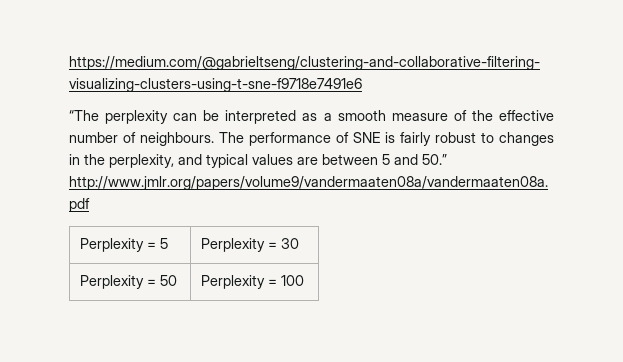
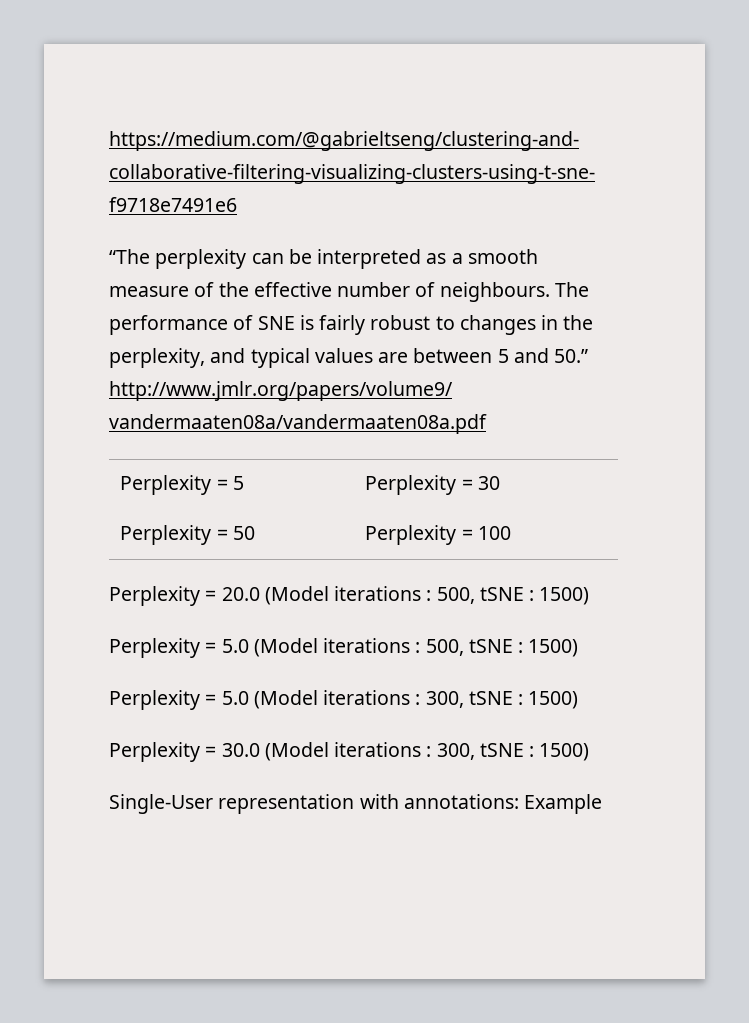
+ Perplexity = 20.0 (Model iterations : 500, tSNE : 1500)
+ Perplexity = 5.0 (Model iterations : 500, tSNE : 1500)
+ Perplexity = 5.0 (Model iterations : 300, tSNE : 1500)
+ Perplexity = 30.0 (Model iterations : 300, tSNE : 1500)
+ Single-User representation with annotations: Example

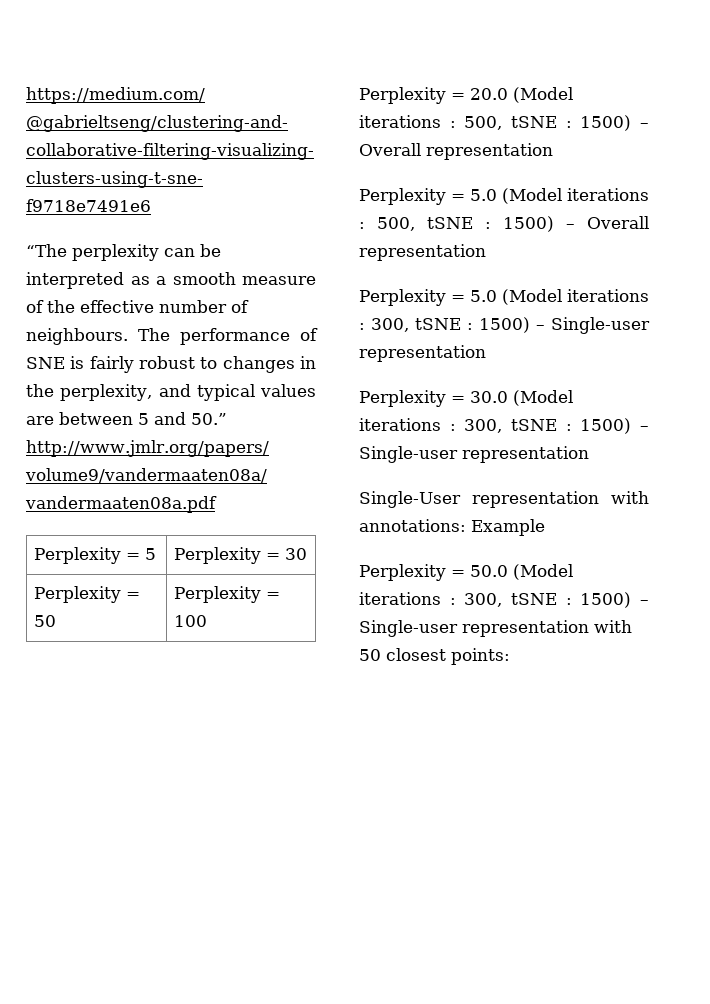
- Perplexity = 20.0 (Model iterations : 500, tSNE : 1500)
+ Perplexity = 20.0 (Model iterations : 500, tSNE : 1500) – Overall representation
- Perplexity = 5.0 (Model iterations : 500, tSNE : 1500)
+ Perplexity = 5.0 (Model iterations : 500, tSNE : 1500) – Overall representation
- Perplexity = 5.0 (Model iterations : 300, tSNE : 1500)
+ Perplexity = 5.0 (Model iterations : 300, tSNE : 1500) – Single-user representation
- Perplexity = 30.0 (Model iterations : 300, tSNE : 1500)
+ Perplexity = 30.0 (Model iterations : 300, tSNE : 1500) – Single-user representation
+ Perplexity = 50.0 (Model iterations : 300, tSNE : 1500) – Single-user representation with 50 closest points:

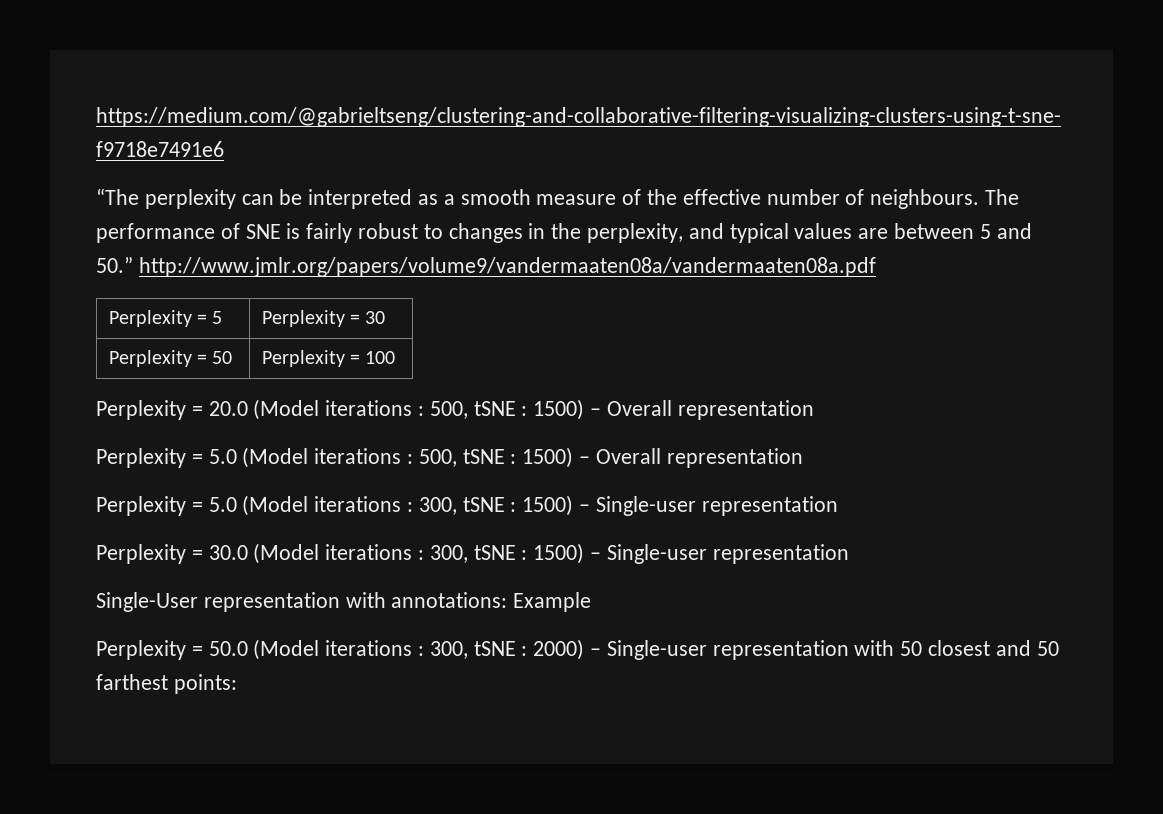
- Perplexity = 50.0 (Model iterations : 300, tSNE : 1500) – Single-user representation with 50 closest points:
+ Perplexity = 50.0 (Model iterations : 300, tSNE : 2000) – Single-user representation with 50 closest and 50 farthest points:

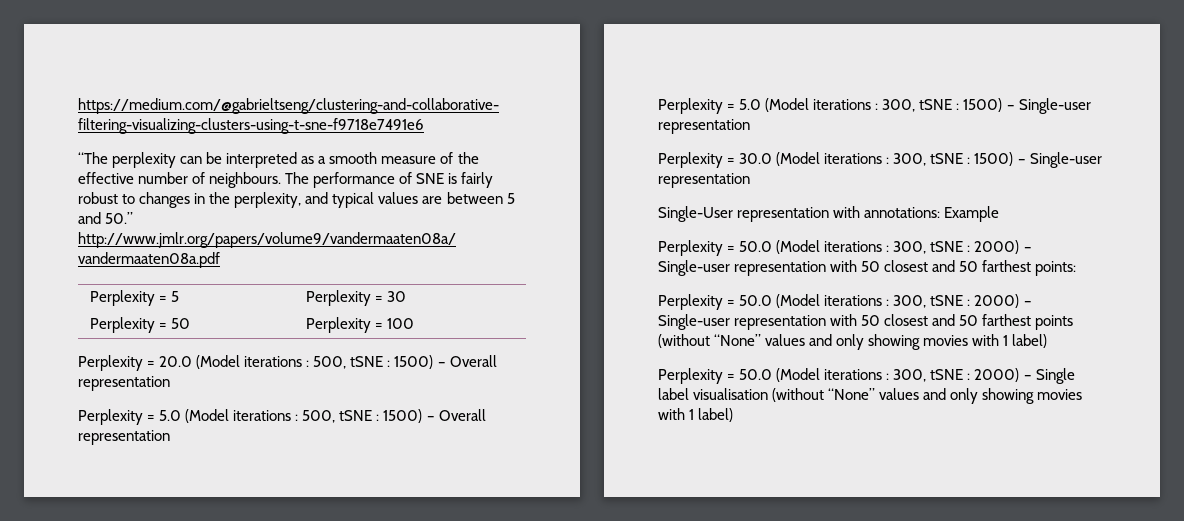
+ Perplexity = 50.0 (Model iterations : 300, tSNE : 2000) – Single-user representation with 50 closest and 50 farthest points (without “None” values and only showing movies with 1 label)
+ Perplexity = 50.0 (Model iterations : 300, tSNE : 2000) – Single label visualisation (without “None” values and only showing movies with 1 label)

